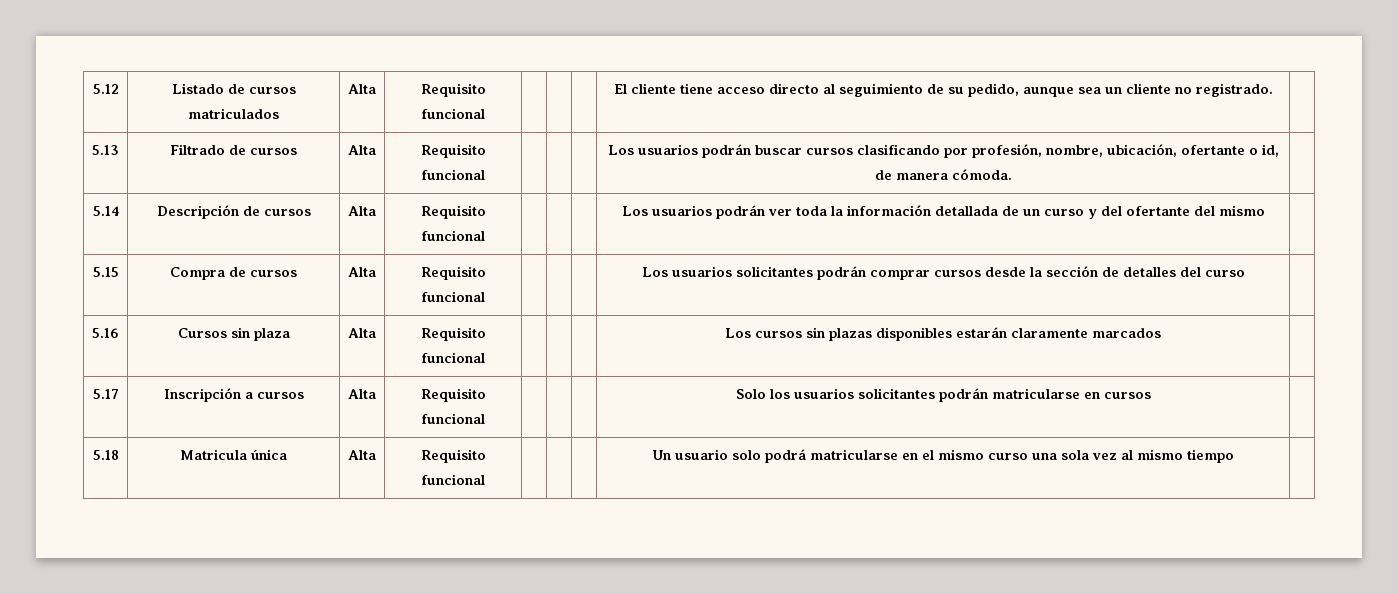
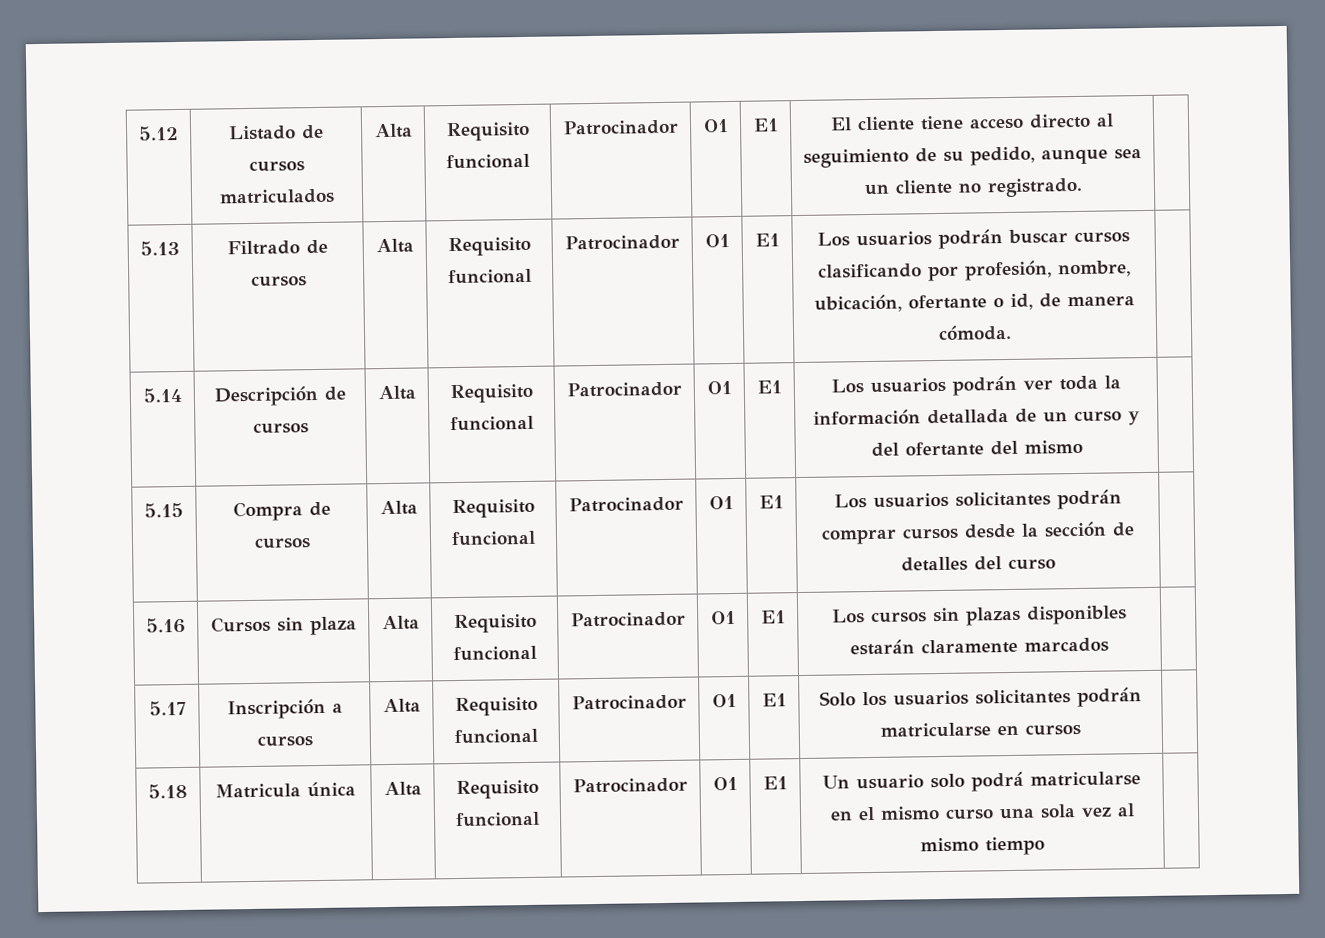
- 5.12 | Listado de cursos matriculados | Alta | Requisito funcional | | | | El cliente tiene acceso directo al seguimiento de su pedido, aunque sea un cliente no registrado. |
+ 5.12 | Listado de cursos matriculados | Alta | Requisito funcional | Patrocinador | O1 | E1 | El cliente tiene acceso directo al seguimiento de su pedido, aunque sea un cliente no registrado. |
- 5.13 | Filtrado de cursos | Alta | Requisito funcional | | | | Los usuarios podrán buscar cursos clasificando por profesión, nombre, ubicación, ofertante o id, de manera cómoda. |
+ 5.13 | Filtrado de cursos | Alta | Requisito funcional | Patrocinador | O1 | E1 | Los usuarios podrán buscar cursos clasificando por profesión, nombre, ubicación, ofertante o id, de manera cómoda. |
- 5.14 | Descripción de cursos | Alta | Requisito funcional | | | | Los usuarios podrán ver toda la información detallada de un curso y del ofertante del mismo |
+ 5.14 | Descripción de cursos | Alta | Requisito funcional | Patrocinador | O1 | E1 | Los usuarios podrán ver toda la información detallada de un curso y del ofertante del mismo |
- 5.15 | Compra de cursos | Alta | Requisito funcional | | | | Los usuarios solicitantes podrán comprar cursos desde la sección de detalles del curso |
+ 5.15 | Compra de cursos | Alta | Requisito funcional | Patrocinador | O1 | E1 | Los usuarios solicitantes podrán comprar cursos desde la sección de detalles del curso |
- 5.16 | Cursos sin plaza | Alta | Requisito funcional | | | | Los cursos sin plazas disponibles estarán claramente marcados |
+ 5.16 | Cursos sin plaza | Alta | Requisito funcional | Patrocinador | O1 | E1 | Los cursos sin plazas disponibles estarán claramente marcados |
- 5.17 | Inscripción a cursos | Alta | Requisito funcional | | | | Solo los usuarios solicitantes podrán matricularse en cursos |
+ 5.17 | Inscripción a cursos | Alta | Requisito funcional | Patrocinador | O1 | E1 | Solo los usuarios solicitantes podrán matricularse en cursos |
- 5.18 | Matricula única | Alta | Requisito funcional | | | | Un usuario solo podrá matricularse en el mismo curso una sola vez al mismo tiempo |
+ 5.18 | Matricula única | Alta | Requisito funcional | Patrocinador | O1 | E1 | Un usuario solo podrá matricularse en el mismo curso una sola vez al mismo tiempo |

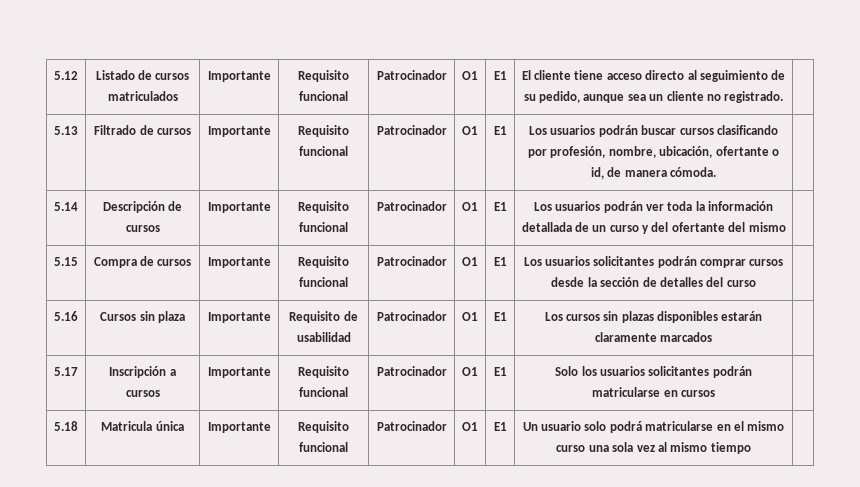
- 5.12 | Listado de cursos matriculados | Alta | Requisito funcional | Patrocinador | O1 | E1 | El cliente tiene acceso directo al seguimiento de su pedido, aunque sea un cliente no registrado. |
+ 5.12 | Listado de cursos matriculados | Importante | Requisito funcional | Patrocinador | O1 | E1 | El cliente tiene acceso directo al seguimiento de su pedido, aunque sea un cliente no registrado. |
- 5.13 | Filtrado de cursos | Alta | Requisito funcional | Patrocinador | O1 | E1 | Los usuarios podrán buscar cursos clasificando por profesión, nombre, ubicación, ofertante o id, de manera cómoda. |
+ 5.13 | Filtrado de cursos | Importante | Requisito funcional | Patrocinador | O1 | E1 | Los usuarios podrán buscar cursos clasificando por profesión, nombre, ubicación, ofertante o id, de manera cómoda. |
- 5.14 | Descripción de cursos | Alta | Requisito funcional | Patrocinador | O1 | E1 | Los usuarios podrán ver toda la información detallada de un curso y del ofertante del mismo |
+ 5.14 | Descripción de cursos | Importante | Requisito funcional | Patrocinador | O1 | E1 | Los usuarios podrán ver toda la información detallada de un curso y del ofertante del mismo |
- 5.15 | Compra de cursos | Alta | Requisito funcional | Patrocinador | O1 | E1 | Los usuarios solicitantes podrán comprar cursos desde la sección de detalles del curso |
+ 5.15 | Compra de cursos | Importante | Requisito funcional | Patrocinador | O1 | E1 | Los usuarios solicitantes podrán comprar cursos desde la sección de detalles del curso |
- 5.16 | Cursos sin plaza | Alta | Requisito funcional | Patrocinador | O1 | E1 | Los cursos sin plazas disponibles estarán claramente marcados |
+ 5.16 | Cursos sin plaza | Importante | Requisito de usabilidad | Patrocinador | O1 | E1 | Los cursos sin plazas disponibles estarán claramente marcados |
- 5.17 | Inscripción a cursos | Alta | Requisito funcional | Patrocinador | O1 | E1 | Solo los usuarios solicitantes podrán matricularse en cursos |
+ 5.17 | Inscripción a cursos | Importante | Requisito funcional | Patrocinador | O1 | E1 | Solo los usuarios solicitantes podrán matricularse en cursos |
- 5.18 | Matricula única | Alta | Requisito funcional | Patrocinador | O1 | E1 | Un usuario solo podrá matricularse en el mismo curso una sola vez al mismo tiempo |
+ 5.18 | Matricula única | Importante | Requisito funcional | Patrocinador | O1 | E1 | Un usuario solo podrá matricularse en el mismo curso una sola vez al mismo tiempo |

